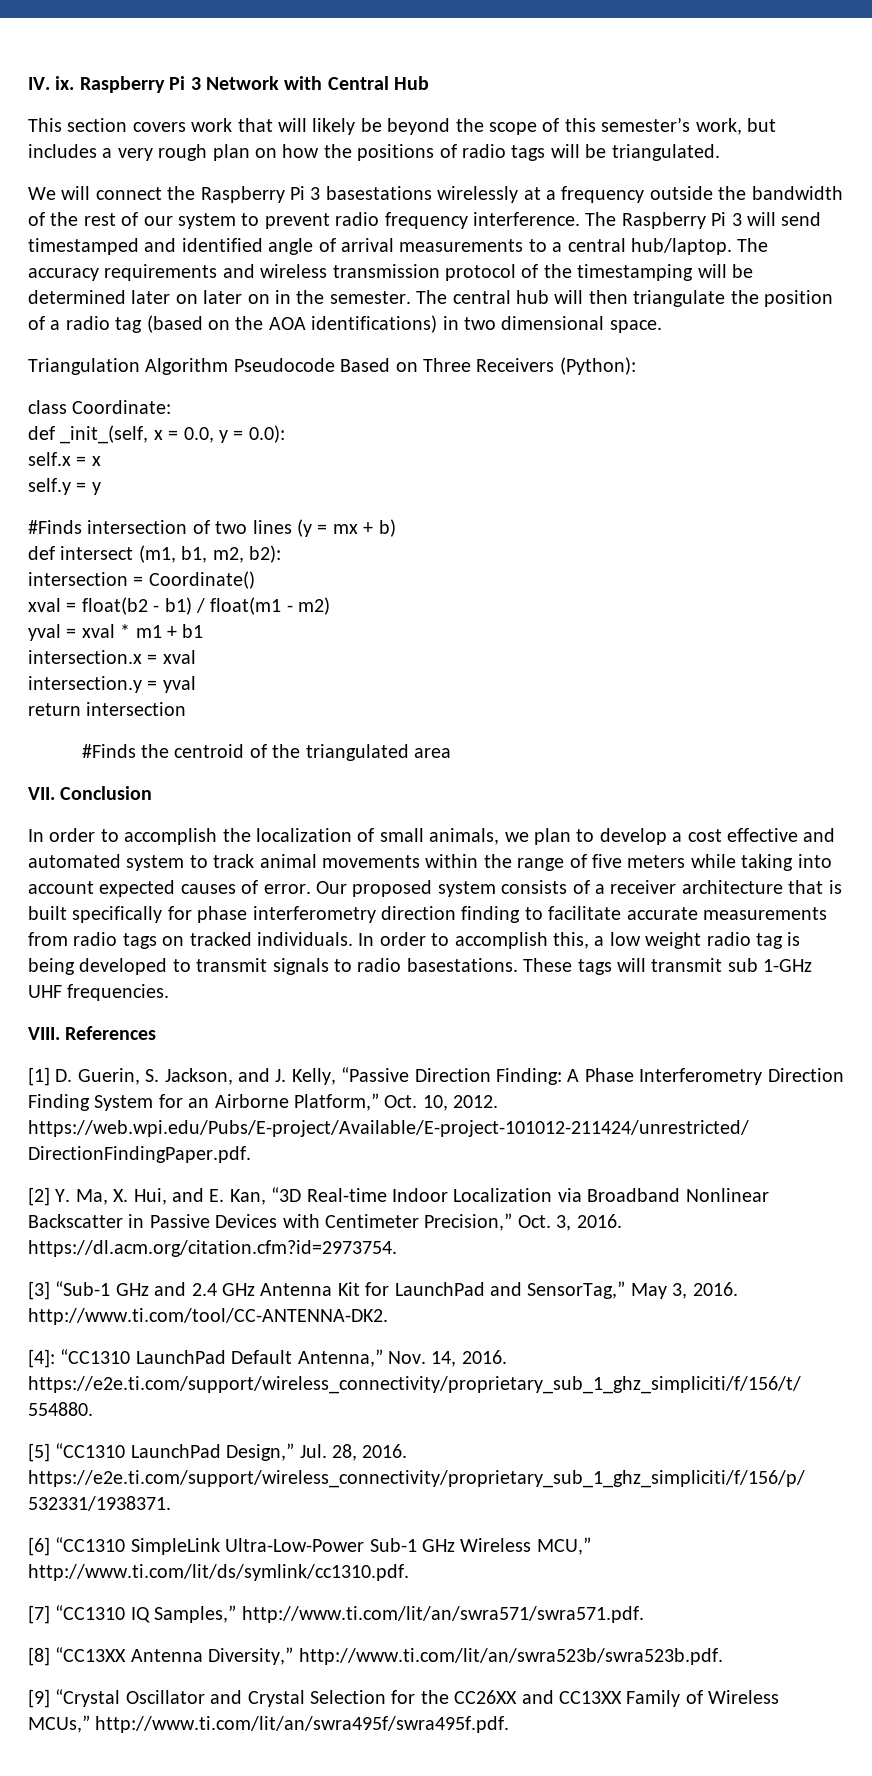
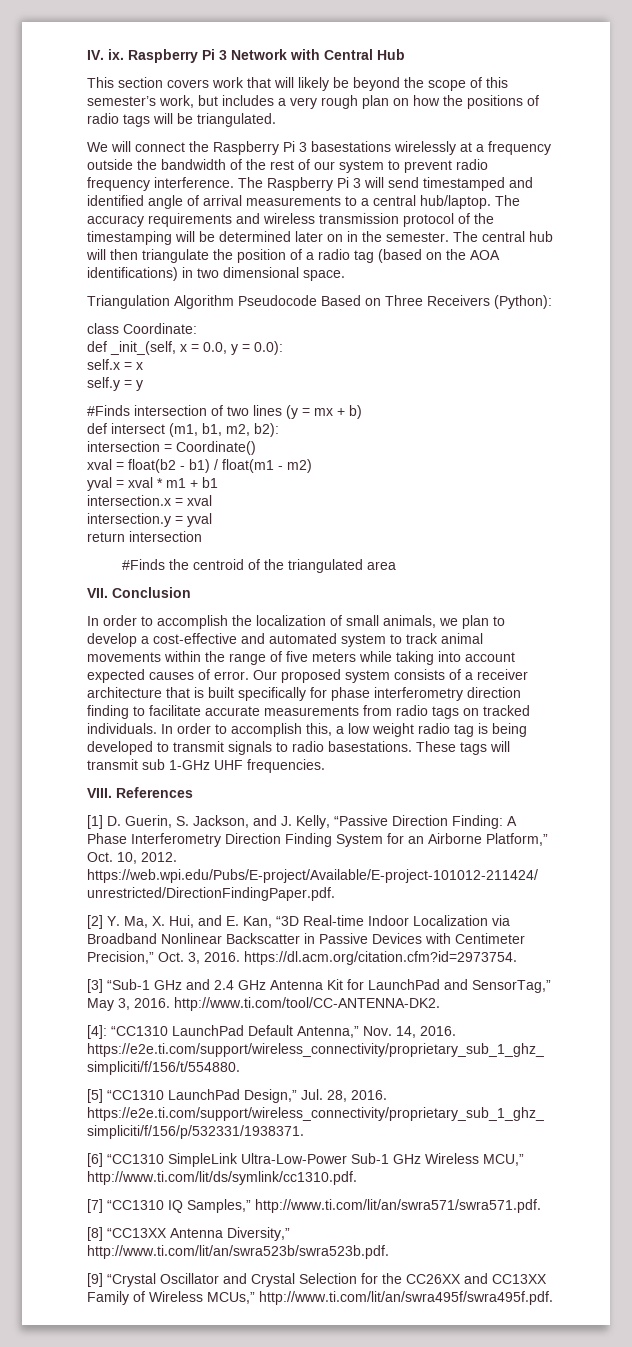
- The accuracy requirements and wireless transmission protocol of the timestamping will be determined later on later on in the semester.
+ The accuracy requirements and wireless transmission protocol of the timestamping will be determined later on in the semester.
- In order to accomplish the localization of small animals, we plan to develop a cost effective and automated system to track animal movements within the range of five meters while taking into account expected causes of error.
+ In order to accomplish the localization of small animals, we plan to develop a cost-effective and automated system to track animal movements within the range of five meters while taking into account expected causes of error.

